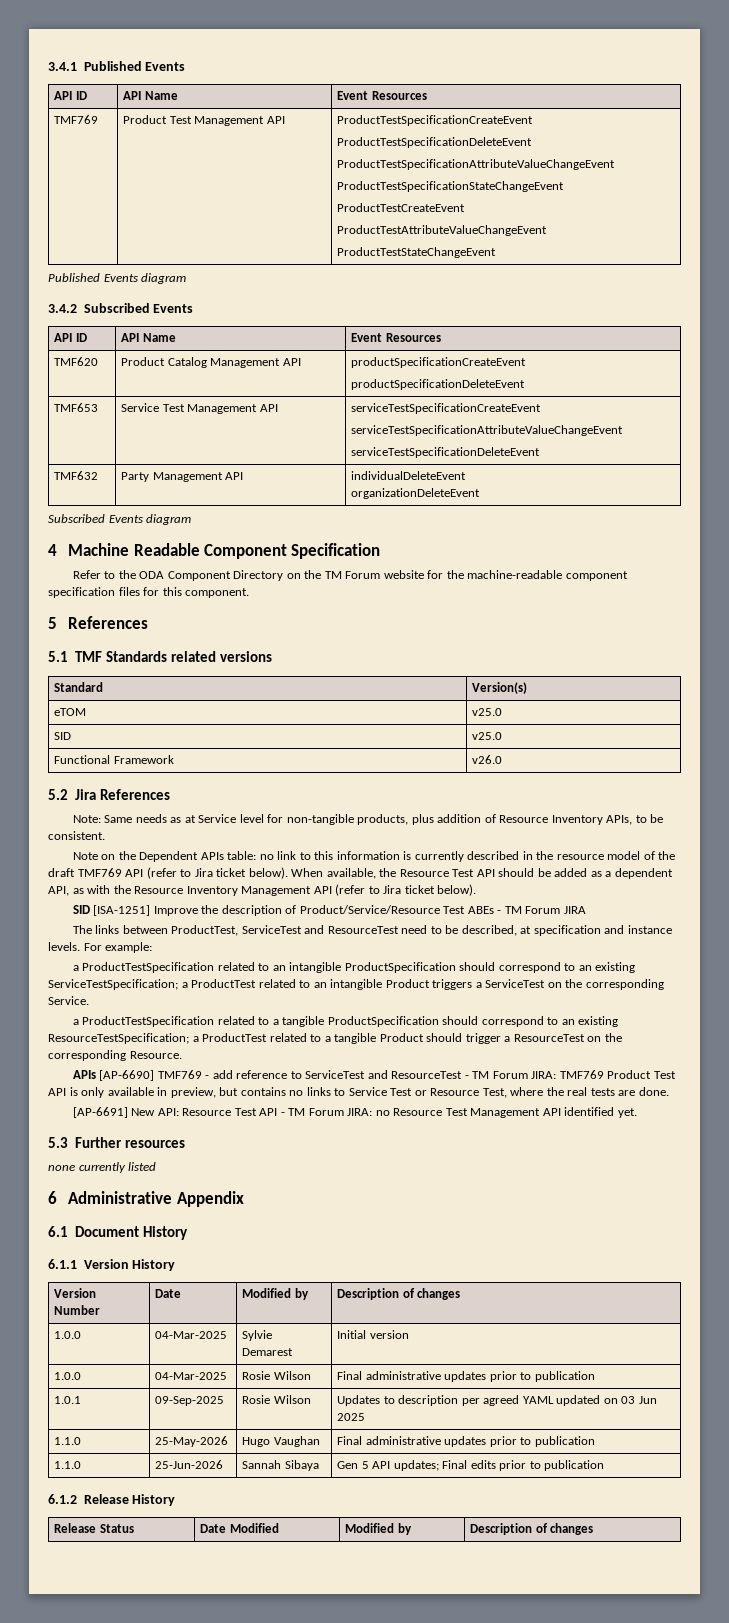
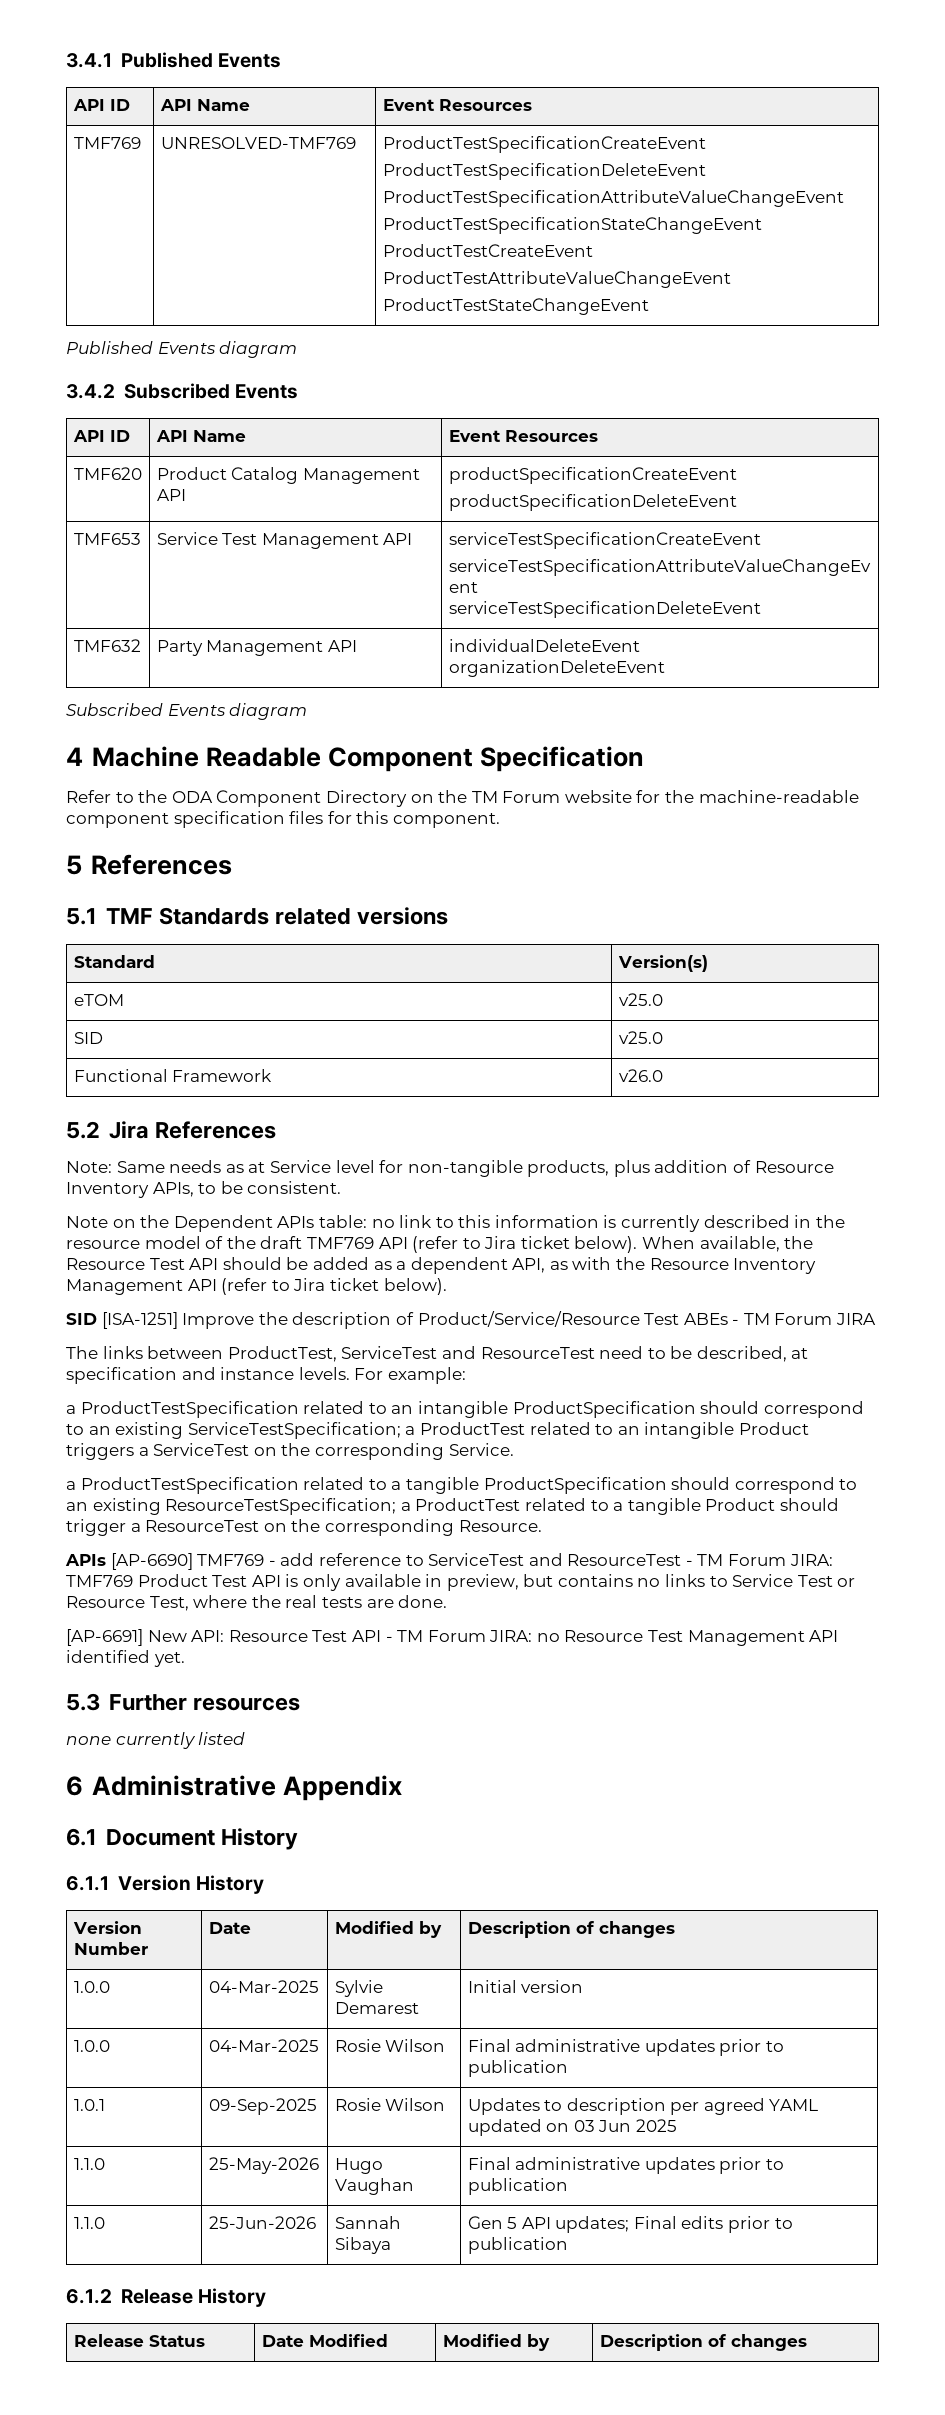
- TMF769 | Product Test Management API | ProductTestSpecificationCreateEvent
+ TMF769 | UNRESOLVED-TMF769 | ProductTestSpecificationCreateEvent

